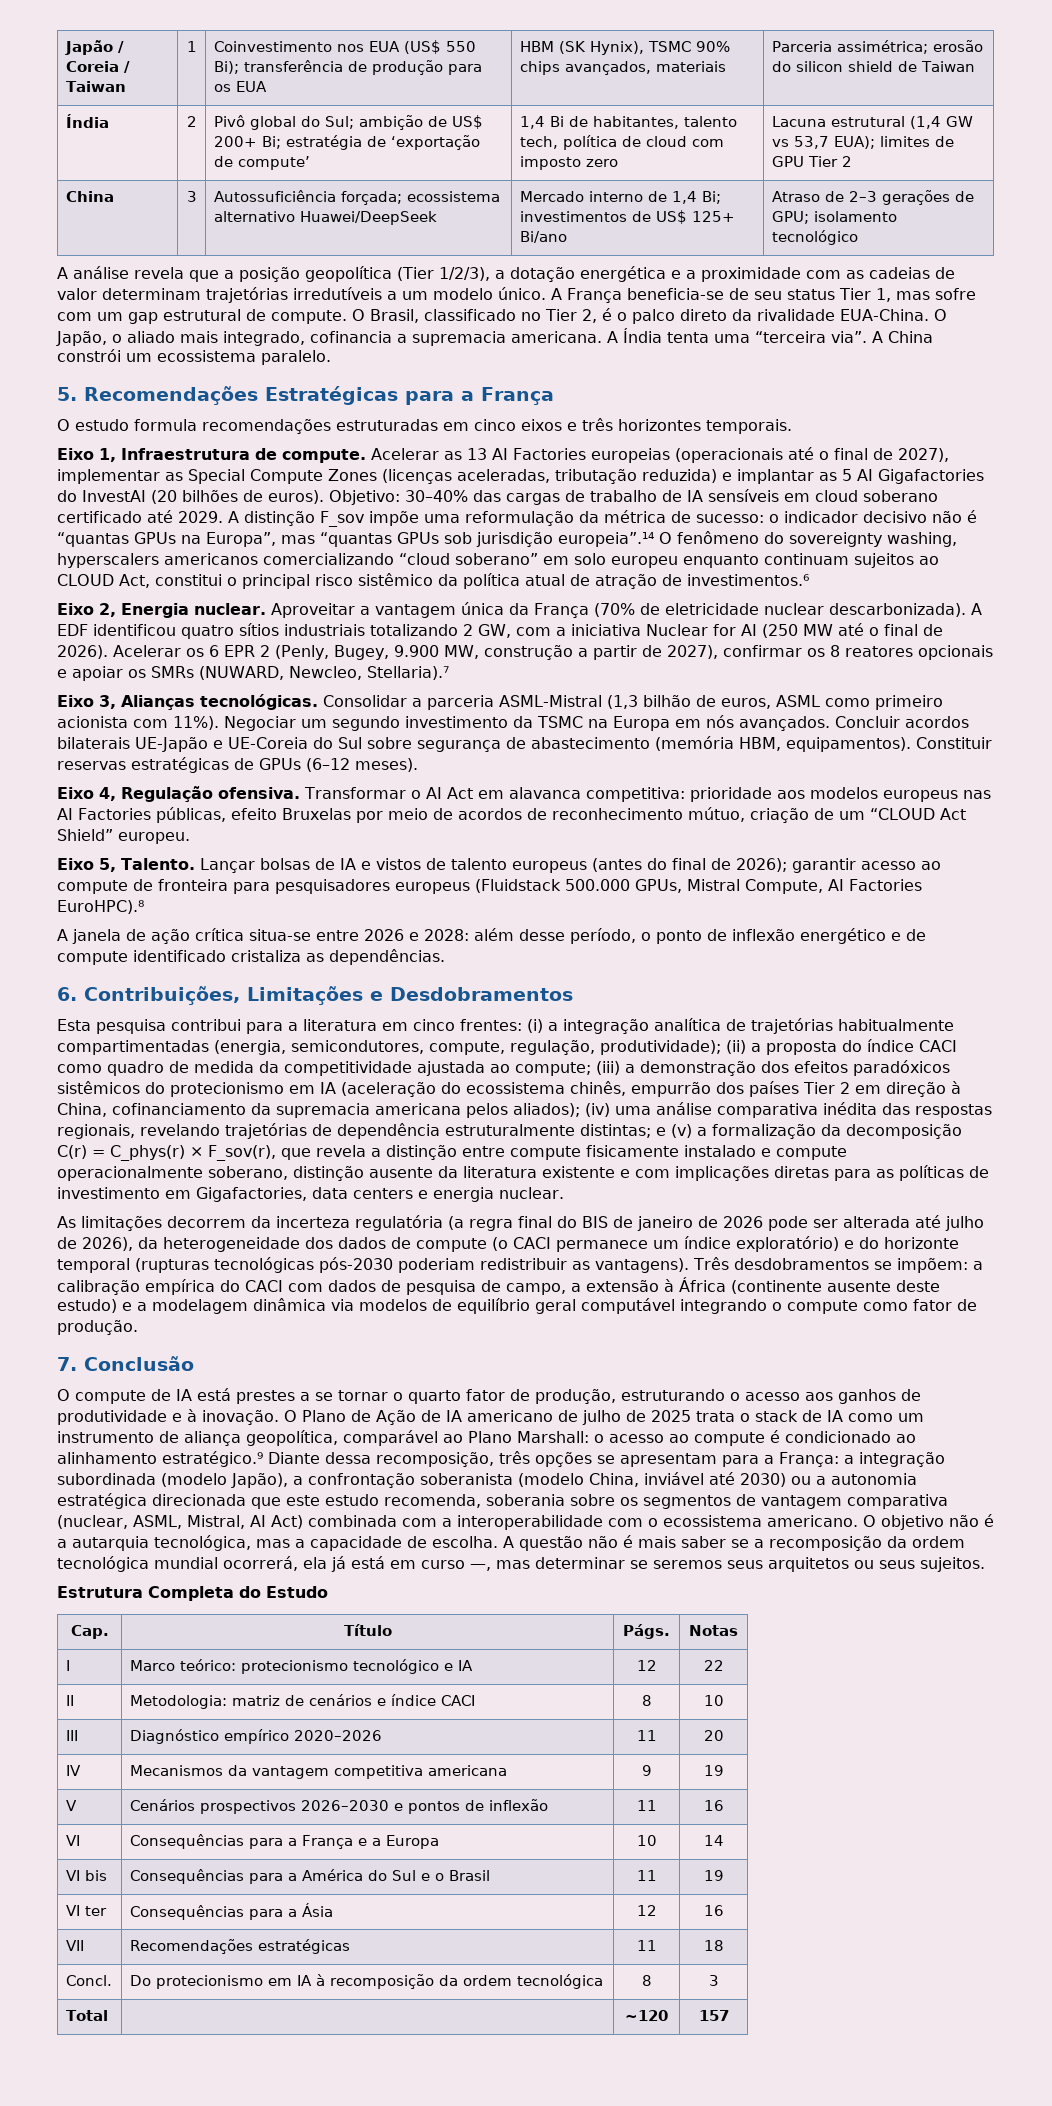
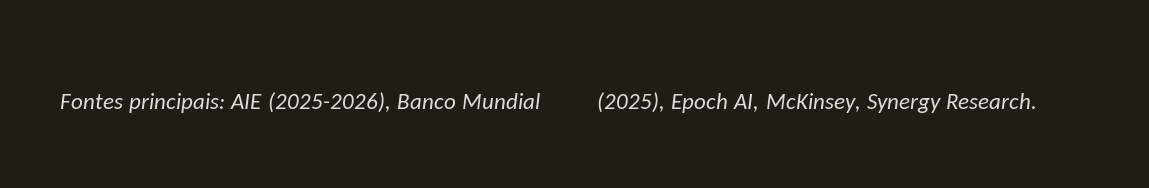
- Japão / Coreia / Taiwan | 1 | Coinvestimento nos EUA (US$ 550 Bi); transferência de produção para os EUA | HBM (SK Hynix), TSMC 90% chips avançados, materiais | Parceria assimétrica; erosão do silicon shield de Taiwan
- Índia | 2 | Pivô global do Sul; ambição de US$ 200+ Bi; estratégia de ‘exportação de compute’ | 1,4 Bi de habitantes, talento tech, política de cloud com imposto zero | Lacuna estrutural (1,4 GW vs 53,7 EUA); limites de GPU Tier 2
- China | 3 | Autossuficiência forçada; ecossistema alternativo Huawei/DeepSeek | Mercado interno de 1,4 Bi; investimentos de US$ 125+ Bi/ano | Atraso de 2–3 gerações de GPU; isolamento tecnológico
- A análise revela que a posição geopolítica (Tier 1/2/3), a dotação energética e a proximidade com as cadeias de valor determinam trajetórias irredutíveis a um modelo único. A França beneficia-se de seu status Tier 1, mas sofre com um gap estrutural de compute. O Brasil, classificado no Tier 2, é o palco direto da rivalidade EUA-China. O Japão, o aliado mais integrado, cofinancia a supremacia americana. A Índia tenta uma “terceira via”. A China constrói um ecossistema paralelo.
- 5. Recomendações Estratégicas para a França
- O estudo formula recomendações estruturadas em cinco eixos e três horizontes temporais.
- Eixo 1, Infraestrutura de compute. Acelerar as 13 AI Factories europeias (operacionais até o final de 2027), implementar as Special Compute Zones (licenças aceleradas, tributação reduzida) e implantar as 5 AI Gigafactories do InvestAI (20 bilhões de euros). Objetivo: 30–40% das cargas de trabalho de IA sensíveis em cloud soberano certificado até 2029. A distinção F_sov impõe uma reformulação da métrica de sucesso: o indicador decisivo não é “quantas GPUs na Europa”, mas “quantas GPUs sob jurisdição europeia”.¹⁴ O fenômeno do sovereignty washing, hyperscalers americanos comercializando “cloud soberano” em solo europeu enquanto continuam sujeitos ao CLOUD Act, constitui o principal risco sistêmico da política atual de atração de investimentos.⁶
- Eixo 2, Energia nuclear. Aproveitar a vantagem única da França (70% de eletricidade nuclear descarbonizada). A EDF identificou quatro sítios industriais totalizando 2 GW, com a iniciativa Nuclear for AI (250 MW até o final de 2026). Acelerar os 6 EPR 2 (Penly, Bugey, 9.900 MW, construção a partir de 2027), confirmar os 8 reatores opcionais e apoiar os SMRs (NUWARD, Newcleo, Stellaria).⁷
- Eixo 3, Alianças tecnológicas. Consolidar a parceria ASML-Mistral (1,3 bilhão de euros, ASML como primeiro acionista com 11%). Negociar um segundo investimento da TSMC na Europa em nós avançados. Concluir acordos bilaterais UE-Japão e UE-Coreia do Sul sobre segurança de abastecimento (memória HBM, equipamentos). Constituir reservas estratégicas de GPUs (6–12 meses).
- Eixo 4, Regulação ofensiva. Transformar o AI Act em alavanca competitiva: prioridade aos modelos europeus nas AI Factories públicas, efeito Bruxelas por meio de acordos de reconhecimento mútuo, criação de um “CLOUD Act Shield” europeu.
- Eixo 5, Talento. Lançar bolsas de IA e vistos de talento europeus (antes do final de 2026); garantir acesso ao compute de fronteira para pesquisadores europeus (Fluidstack 500.000 GPUs, Mistral Compute, AI Factories EuroHPC).⁸
- A janela de ação crítica situa-se entre 2026 e 2028: além desse período, o ponto de inflexão energético e de compute identificado cristaliza as dependências.
- 6. Contribuições, Limitações e Desdobramentos
- Esta pesquisa contribui para a literatura em cinco frentes: (i) a integração analítica de trajetórias habitualmente compartimentadas (energia, semicondutores, compute, regulação, produtividade); (ii) a proposta do índice CACI como quadro de medida da competitividade ajustada ao compute; (iii) a demonstração dos efeitos paradóxicos sistêmicos do protecionismo em IA (aceleração do ecossistema chinês, empurrão dos países Tier 2 em direção à China, cofinanciamento da supremacia americana pelos aliados); (iv) uma análise comparativa inédita das respostas regionais, revelando trajetórias de dependência estruturalmente distintas; e (v) a formalização da decomposição C(r) = C_phys(r) × F_sov(r), que revela a distinção entre compute fisicamente instalado e compute operacionalmente soberano, distinção ausente da literatura existente e com implicações diretas para as políticas de investimento em Gigafactories, data centers e energia nuclear.
- As limitações decorrem da incerteza regulatória (a regra final do BIS de janeiro de 2026 pode ser alterada até julho de 2026), da heterogeneidade dos dados de compute (o CACI permanece um índice exploratório) e do horizonte temporal (rupturas tecnológicas pós-2030 poderiam redistribuir as vantagens). Três desdobramentos se impõem: a calibração empírica do CACI com dados de pesquisa de campo, a extensão à África (continente ausente deste estudo) e a modelagem dinâmica via modelos de equilíbrio geral computável integrando o compute como fator de produção.
- 7. Conclusão
- O compute de IA está prestes a se tornar o quarto fator de produção, estruturando o acesso aos ganhos de produtividade e à inovação. O Plano de Ação de IA americano de julho de 2025 trata o stack de IA como um instrumento de aliança geopolítica, comparável ao Plano Marshall: o acesso ao compute é condicionado ao alinhamento estratégico.⁹ Diante dessa recomposição, três opções se apresentam para a França: a integração subordinada (modelo Japão), a confrontação soberanista (modelo China, inviável até 2030) ou a autonomia estratégica direcionada que este estudo recomenda, soberania sobre os segmentos de vantagem comparativa (nuclear, ASML, Mistral, AI Act) combinada com a interoperabilidade com o ecossistema americano. O objetivo não é a autarquia tecnológica, mas a capacidade de escolha. A questão não é mais saber se a recomposição da ordem tecnológica mundial ocorrerá, ela já está em curso —, mas determinar se seremos seus arquitetos ou seus sujeitos.
- Estrutura Completa do Estudo
- Cap. | Título | Págs. | Notas
- I | Marco teórico: protecionismo tecnológico e IA | 12 | 22
- II | Metodologia: matriz de cenários e índice CACI | 8 | 10
- III | Diagnóstico empírico 2020–2026 | 11 | 20
- IV | Mecanismos da vantagem competitiva americana | 9 | 19
- V | Cenários prospectivos 2026–2030 e pontos de inflexão | 11 | 16
- VI | Consequências para a França e a Europa | 10 | 14
- VI bis | Consequências para a América do Sul e o Brasil | 11 | 19
- VI ter | Consequências para a Ásia | 12 | 16
- VII | Recomendações estratégicas | 11 | 18
- Concl. | Do protecionismo em IA à recomposição da ordem tecnológica | 8 | 3
- Total | | ~120 | 157
+ Fontes principais: AIE (2025-2026), Banco Mundial (2025), Epoch AI, McKinsey, Synergy Research.

